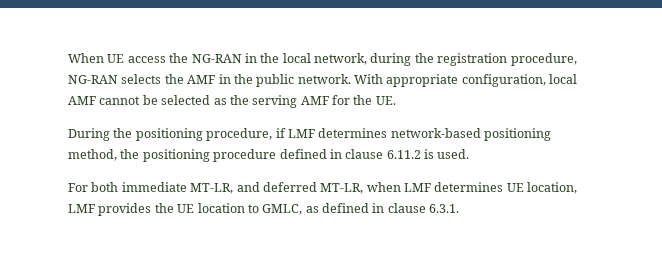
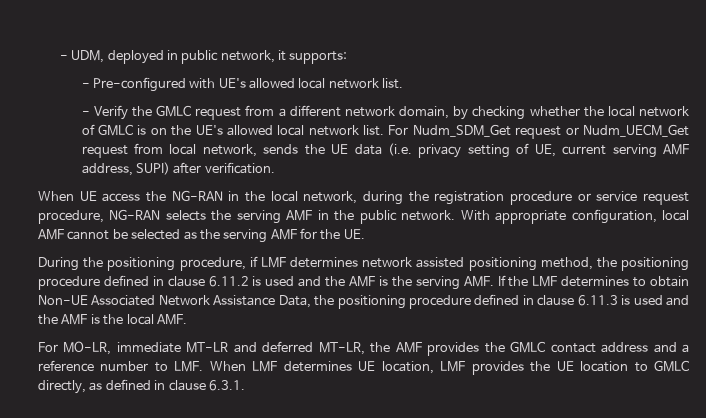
+ - UDM, deployed in public network, it supports:
+ - Pre-configured with UE's allowed local network list.
+ - Verify the GMLC request from a different network domain, by checking whether the local network of GMLC is on the UE's allowed local network list. For Nudm_SDM_Get request or Nudm_UECM_Get request from local network, sends the UE data (i.e. privacy setting of UE, current serving AMF address, SUPI) after verification.
- When UE access the NG-RAN in the local network, during the registration procedure, NG-RAN selects the AMF in the public network.
+ When UE access the NG-RAN in the local network, during the registration procedure or service request procedure, NG-RAN selects the serving AMF in the public network.
- During the positioning procedure, if LMF determines network-based positioning method, the positioning procedure defined in clause 6.11.2 is used.
- For both immediate MT-LR, and deferred MT-LR, when LMF determines UE location, LMF provides the UE location to GMLC, as defined in clause 6.3.1.
+ During the positioning procedure, if LMF determines network assisted positioning method, the positioning procedure defined in clause 6.11.2 is used and the AMF is the serving AMF. If the LMF determines to obtain Non-UE Associated Network Assistance Data, the positioning procedure defined in clause 6.11.3 is used and the AMF is the local AMF.
+ For MO-LR, immediate MT-LR and deferred MT-LR, the AMF provides the GMLC contact address and a reference number to LMF. When LMF determines UE location, LMF provides the UE location to GMLC directly, as defined in clause 6.3.1.

